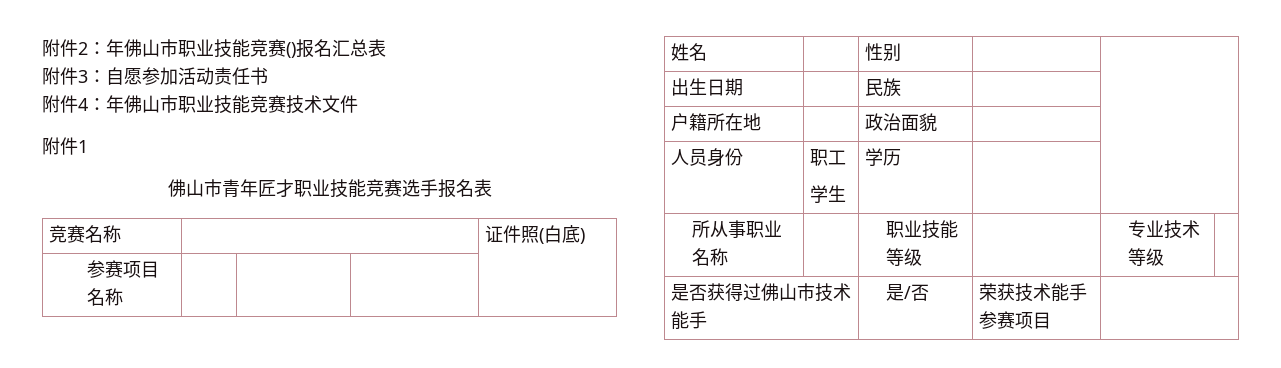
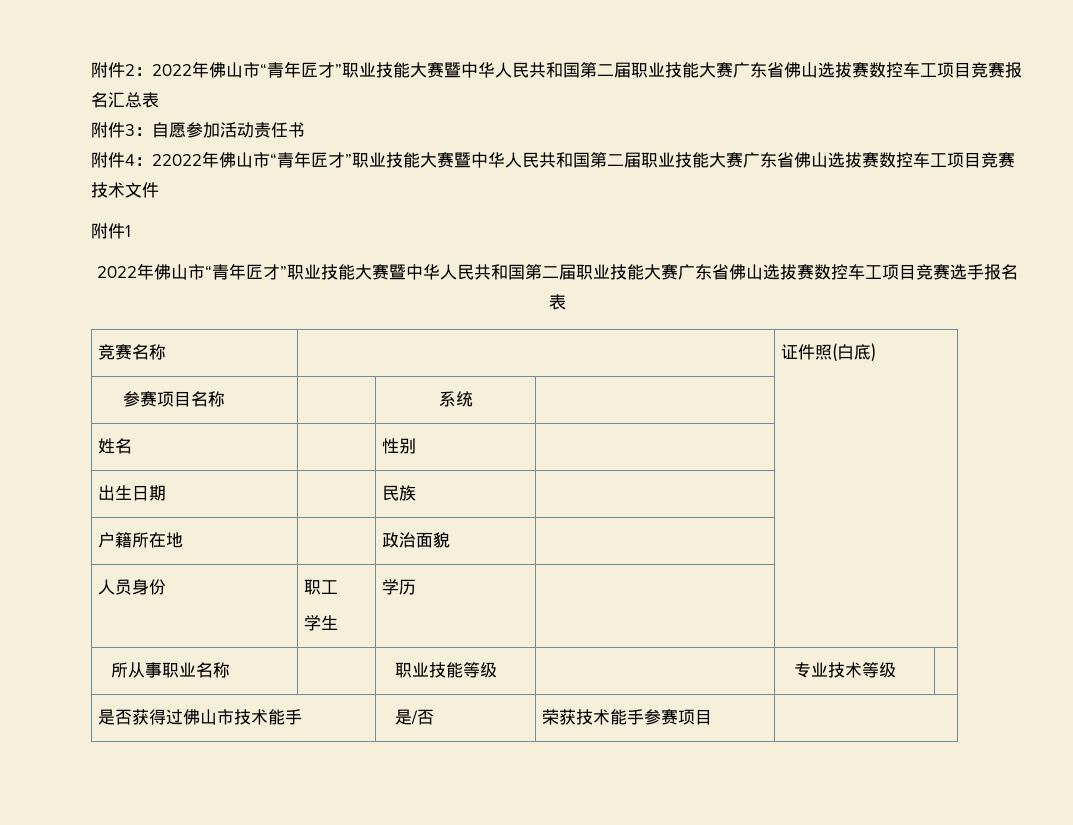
- 附件2：年佛山市职业技能竞赛()报名汇总表
+ 附件2：2022年佛山市“青年匠才”职业技能大赛暨中华人民共和国第二届职业技能大赛广东省佛山选拔赛数控车工项目竞赛报名汇总表
- 附件4：年佛山市职业技能竞赛技术文件
+ 附件4：22022年佛山市“青年匠才”职业技能大赛暨中华人民共和国第二届职业技能大赛广东省佛山选拔赛数控车工项目竞赛技术文件
- 佛山市青年匠才职业技能竞赛选手报名表
+ 2022年佛山市“青年匠才”职业技能大赛暨中华人民共和国第二届职业技能大赛广东省佛山选拔赛数控车工项目竞赛选手报名表
- 参赛项目名称 | | | |
+ 参赛项目名称 | | 系统 | |

